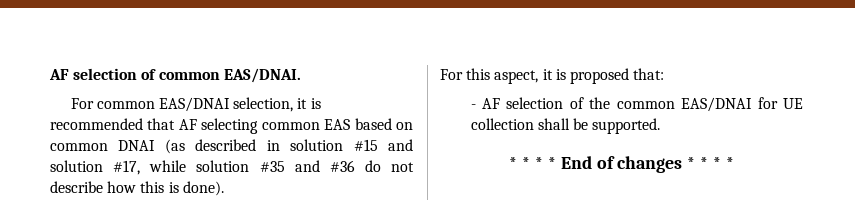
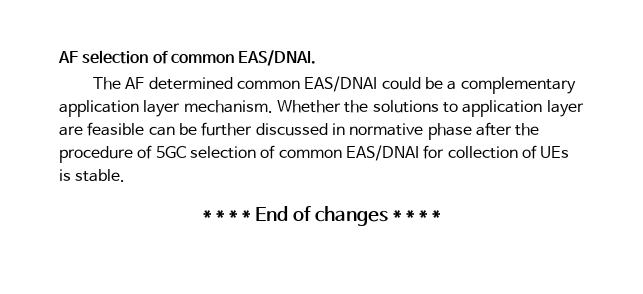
- For common EAS/DNAI selection, it is recommended that AF selecting common EAS based on common DNAI (as described in solution #15 and solution #17, while solution #35 and #36 do not describe how this is done).
- For this aspect, it is proposed that:
- - AF selection of the common EAS/DNAI for UE collection shall be supported.
+ The AF determined common EAS/DNAI could be a complementary application layer mechanism. Whether the solutions to application layer are feasible can be further discussed in normative phase after the procedure of 5GC selection of common EAS/DNAI for collection of UEs is stable.

